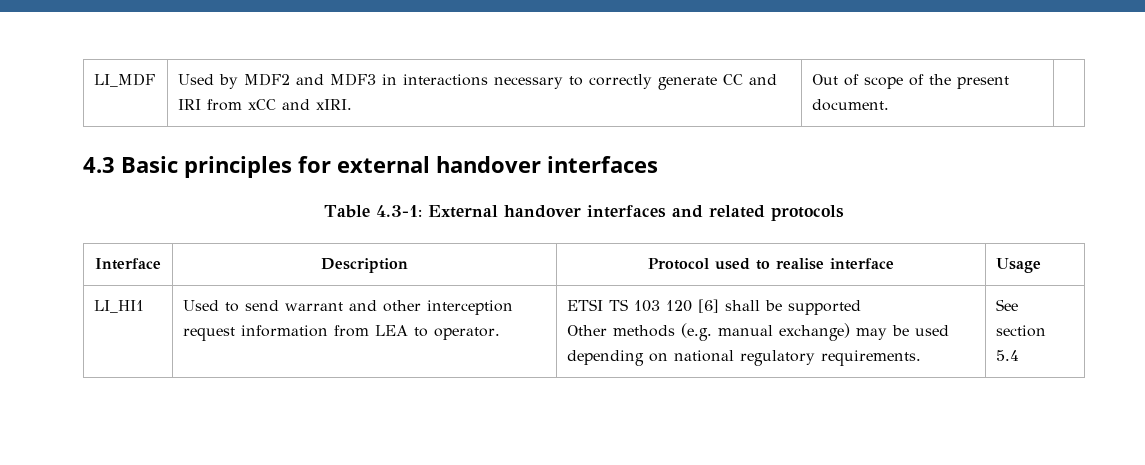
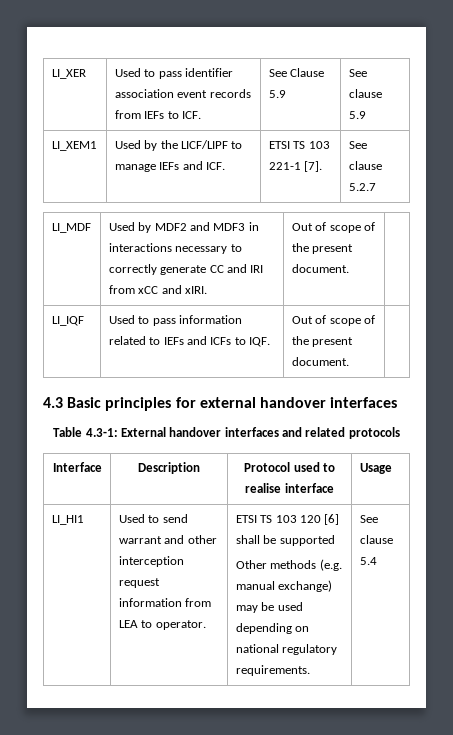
+ LI_XER | Used to pass identifier association event records from IEFs to ICF. | See Clause 5.9 | See clause 5.9
+ LI_XEM1 | Used by the LICF/LIPF to manage IEFs and ICF. | ETSI TS 103 221-1 [7]. | See clause 5.2.7
+ LI_IQF | Used to pass information related to IEFs and ICFs to IQF. | Out of scope of the present document. |
  LI_HI1 | Used to send warrant and other interception request information from LEA to operator. | ETSI TS 103 120 [6] shall be supported
- Other methods (e.g. manual exchange) may be used depending on national regulatory requirements. | See section 5.4
+ Other methods (e.g. manual exchange) may be used depending on national regulatory requirements. | See clause 5.4

